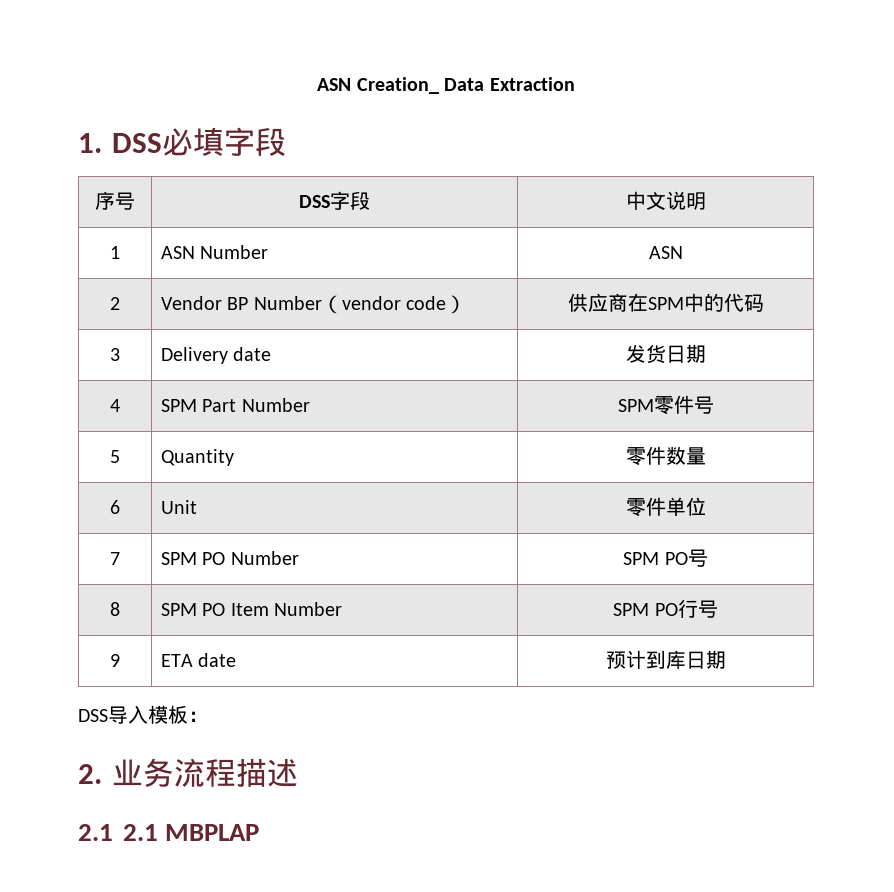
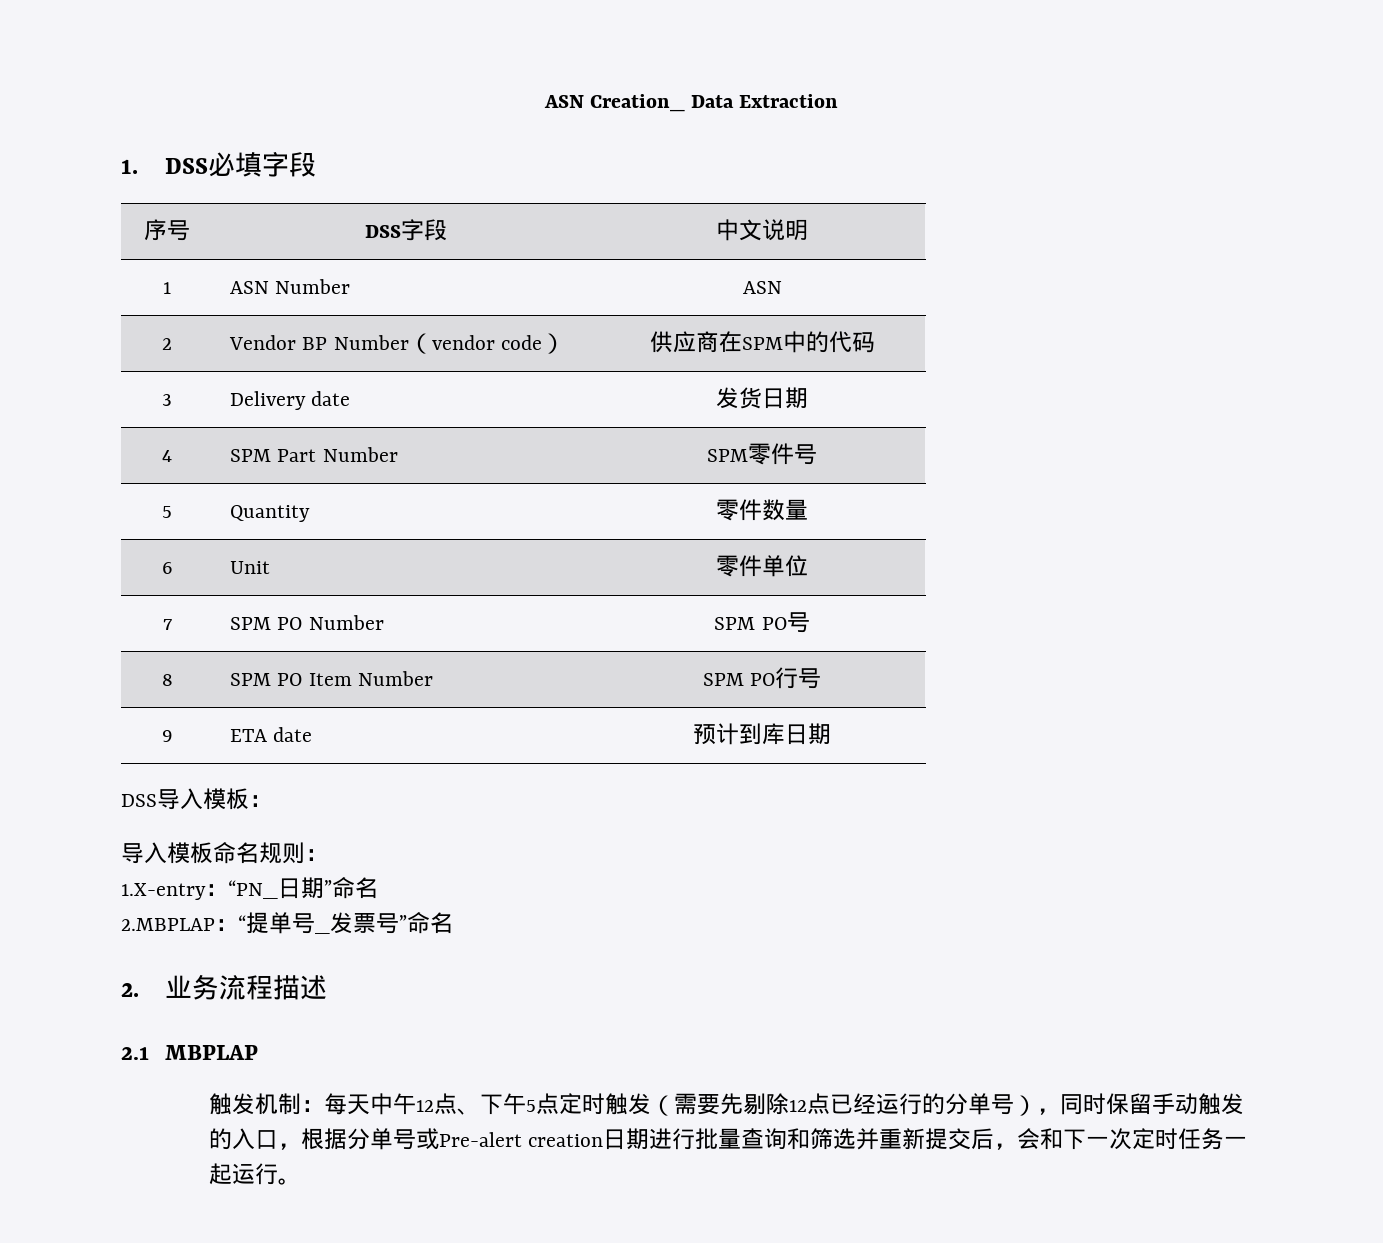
+ 导入模板命名规则：
+ 1.X-entry：“PN_日期”命名
+ 2.MBPLAP：“提单号_发票号”命名
- 2.1 2.1 MBPLAP
+ 2.1 MBPLAP
+ 触发机制：每天中午12点、下午5点定时触发（需要先剔除12点已经运行的分单号），同时保留手动触发的入口，根据分单号或Pre-alert creation日期进行批量查询和筛选并重新提交后，会和下一次定时任务一起运行。

